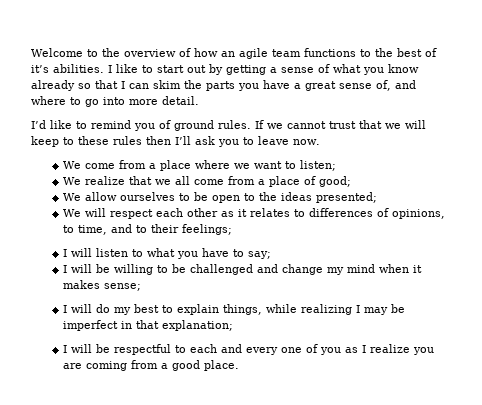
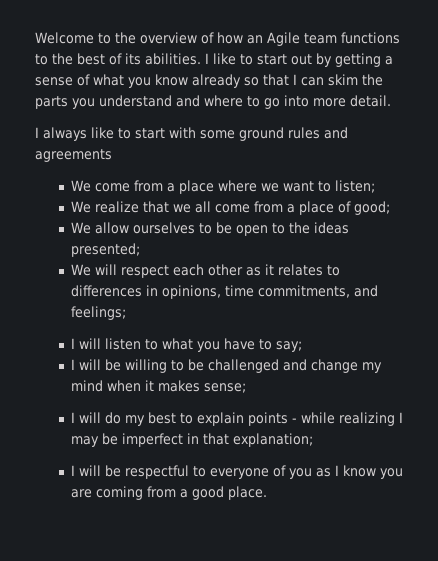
- Welcome to the overview of how an agile team functions to the best of it’s abilities.
+ Welcome to the overview of how an Agile team functions to the best of its abilities.
- I like to start out by getting a sense of what you know already so that I can skim the parts you have a great sense of, and where to go into more detail.
+ I like to start out by getting a sense of what you know already so that I can skim the parts you understand and where to go into more detail.
- I’d like to remind you of ground rules. If we cannot trust that we will keep to these rules then I’ll ask you to leave now.
+ I always like to start with some ground rules and agreements
- We will respect each other as it relates to differences of opinions, to time, and to their feelings;
+ We will respect each other as it relates to differences in opinions, time commitments, and feelings;
- I will do my best to explain things, while realizing I may be imperfect in that explanation;
+ I will do my best to explain points - while realizing I may be imperfect in that explanation;
- I will be respectful to each and every one of you as I realize you are coming from a good place.
+ I will be respectful to everyone of you as I know you are coming from a good place.

